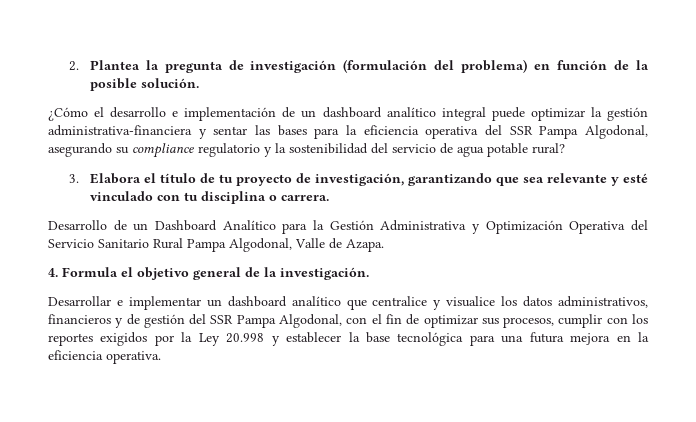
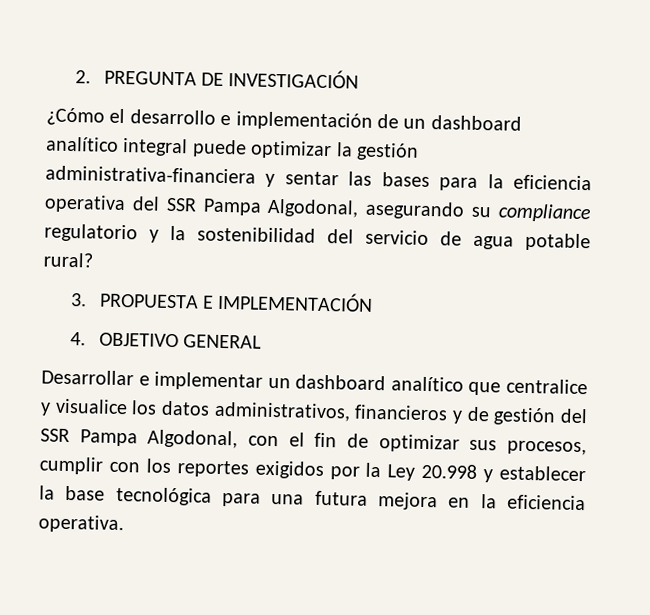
- 2. Plantea la pregunta de investigación (formulación del problema) en función de la posible solución.
+ 2. PREGUNTA DE INVESTIGACIÓN
- 3. Elabora el título de tu proyecto de investigación, garantizando que sea relevante y esté vinculado con tu disciplina o carrera.
- Desarrollo de un Dashboard Analítico para la Gestión Administrativa y Optimización Operativa del Servicio Sanitario Rural Pampa Algodonal, Valle de Azapa.
- 4. Formula el objetivo general de la investigación.
+ 3. PROPUESTA E IMPLEMENTACIÓN
+ 4. OBJETIVO GENERAL

